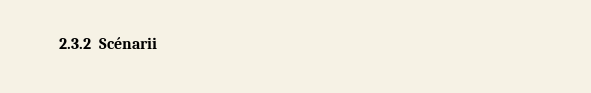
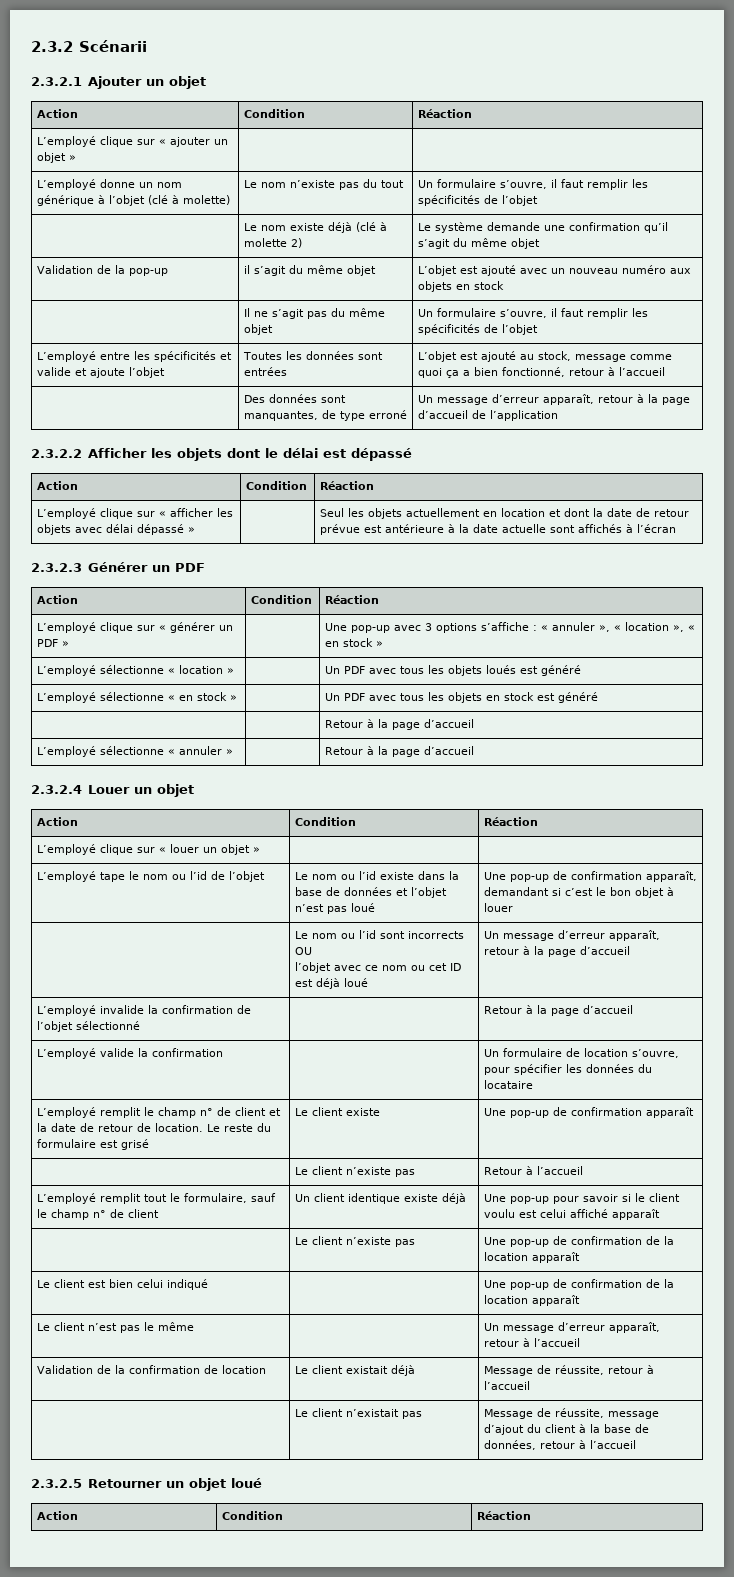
+ 2.3.2.1 Ajouter un objet
+ Action | Condition | Réaction
+ L’employé clique sur « ajouter un objet » | |
+ L’employé donne un nom générique à l’objet (clé à molette) | Le nom n’existe pas du tout | Un formulaire s’ouvre, il faut remplir les spécificités de l’objet
+ | Le nom existe déjà (clé à molette 2) | Le système demande une confirmation qu’il s’agit du même objet
+ Validation de la pop-up | il s’agit du même objet | L’objet est ajouté avec un nouveau numéro aux objets en stock
+ | Il ne s’agit pas du même objet | Un formulaire s’ouvre, il faut remplir les spécificités de l’objet
+ L’employé entre les spécificités et valide et ajoute l’objet | Toutes les données sont entrées | L’objet est ajouté au stock, message comme quoi ça a bien fonctionné, retour à l’accueil
+ | Des données sont manquantes, de type erroné | Un message d’erreur apparaît, retour à la page d’accueil de l’application
+ 2.3.2.2 Afficher les objets dont le délai est dépassé
+ Action | Condition | Réaction
+ L’employé clique sur « afficher les objets avec délai dépassé » | | Seul les objets actuellement en location et dont la date de retour prévue est antérieure à la date actuelle sont affichés à l’écran
+ 2.3.2.3 Générer un PDF
+ Action | Condition | Réaction
+ L’employé clique sur « générer un PDF » | | Une pop-up avec 3 options s’affiche : « annuler », « location », « en stock »
+ L’employé sélectionne « location » | | Un PDF avec tous les objets loués est généré
+ L’employé sélectionne « en stock » | | Un PDF avec tous les objets en stock est généré
+ | | Retour à la page d’accueil
+ L’employé sélectionne « annuler » | | Retour à la page d’accueil
+ 2.3.2.4 Louer un objet
+ Action | Condition | Réaction
+ L’employé clique sur « louer un objet » | |
+ L’employé tape le nom ou l’id de l’objet | Le nom ou l’id existe dans la base de données et l’objet n’est pas loué | Une pop-up de confirmation apparaît, demandant si c’est le bon objet à louer
+ | Le nom ou l’id sont incorrects OU
+ l’objet avec ce nom ou cet ID est déjà loué | Un message d’erreur apparaît, retour à la page d’accueil
+ L’employé invalide la confirmation de l’objet sélectionné | | Retour à la page d’accueil
+ L’employé valide la confirmation | | Un formulaire de location s’ouvre, pour spécifier les données du locataire
+ L’employé remplit le champ n° de client et la date de retour de location. Le reste du formulaire est grisé | Le client existe | Une pop-up de confirmation apparaît
+ | Le client n’existe pas | Retour à l’accueil
+ L’employé remplit tout le formulaire, sauf le champ n° de client | Un client identique existe déjà | Une pop-up pour savoir si le client voulu est celui affiché apparaît
+ | Le client n’existe pas | Une pop-up de confirmation de la location apparaît
+ Le client est bien celui indiqué | | Une pop-up de confirmation de la location apparaît
+ Le client n’est pas le même | | Un message d’erreur apparaît, retour à l’accueil
+ Validation de la confirmation de location | Le client existait déjà | Message de réussite, retour à l’accueil
+ | Le client n’existait pas | Message de réussite, message d’ajout du client à la base de données, retour à l’accueil
+ 2.3.2.5 Retourner un objet loué
+ Action | Condition | Réaction

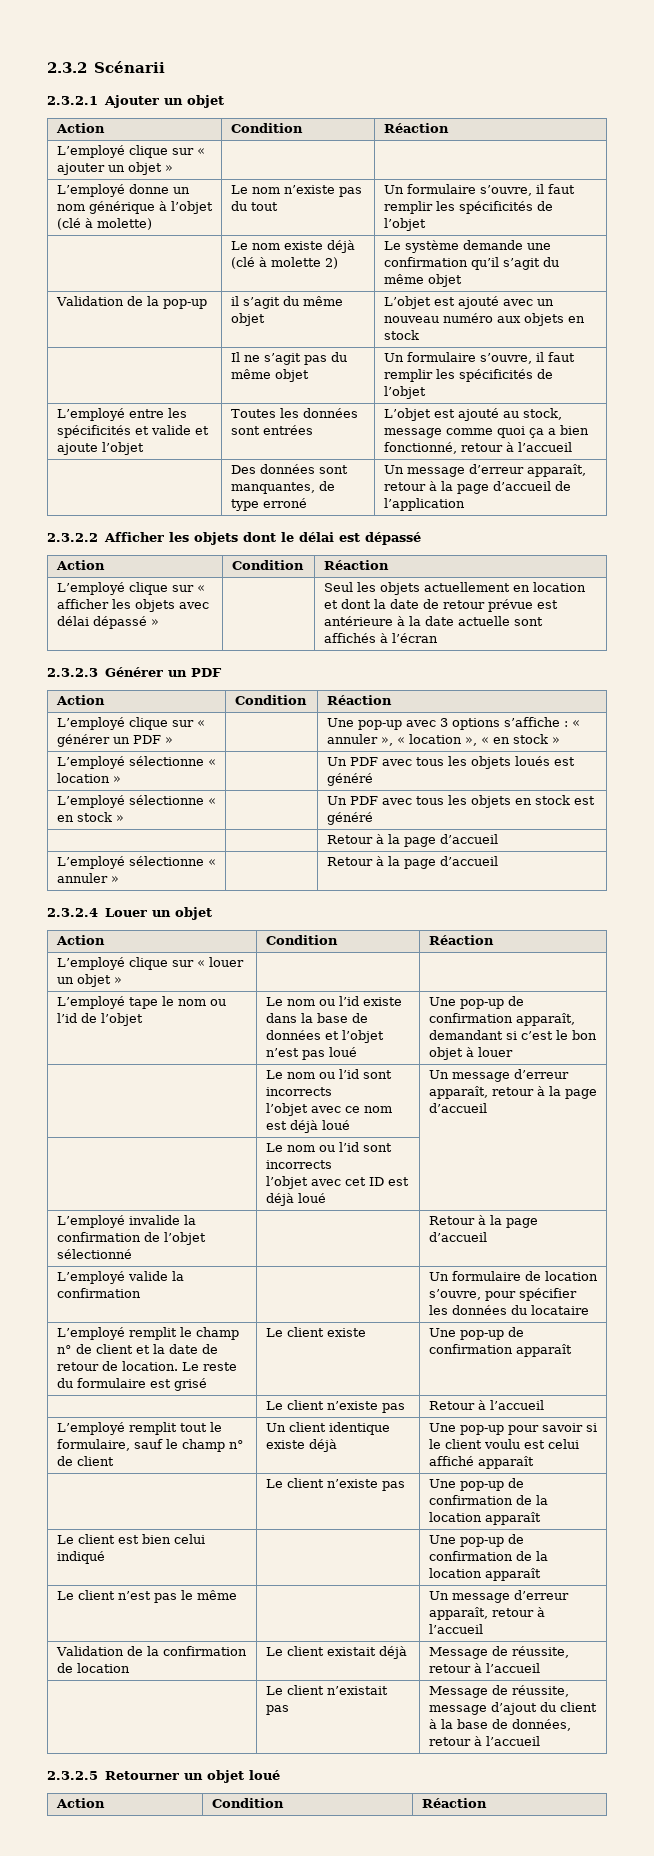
  L’employé tape le nom ou l’id de l’objet | Le nom ou l’id existe dans la base de données et l’objet n’est pas loué | Une pop-up de confirmation apparaît, demandant si c’est le bon objet à louer
- | Le nom ou l’id sont incorrects OU
- l’objet avec ce nom ou cet ID est déjà loué | Un message d’erreur apparaît, retour à la page d’accueil
+ | Le nom ou l’id sont incorrects
+ l’objet avec ce nom est déjà loué | Un message d’erreur apparaît, retour à la page d’accueil
+ | Le nom ou l’id sont incorrects
+ l’objet avec cet ID est déjà loué |

